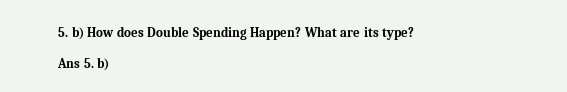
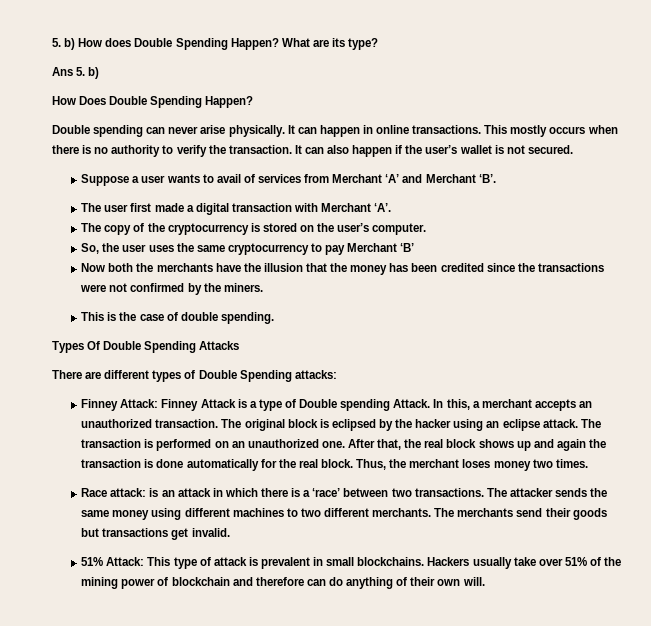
+ How Does Double Spending Happen?
+ Double spending can never arise physically. It can happen in online transactions. This mostly occurs when there is no authority to verify the transaction. It can also happen if the user’s wallet is not secured.
+ Suppose a user wants to avail of services from Merchant ‘A’ and Merchant ‘B’.
+ The user first made a digital transaction with Merchant ‘A’.
+ The copy of the cryptocurrency is stored on the user’s computer.
+ So, the user uses the same cryptocurrency to pay Merchant ‘B’
+ Now both the merchants have the illusion that the money has been credited since the transactions were not confirmed by the miners.
+ This is the case of double spending.
+ Types Of Double Spending Attacks
+ There are different types of Double Spending attacks:
+ Finney Attack: Finney Attack is a type of Double spending Attack. In this, a merchant accepts an unauthorized transaction. The original block is eclipsed by the hacker using an eclipse attack. The transaction is performed on an unauthorized one. After that, the real block shows up and again the transaction is done automatically for the real block. Thus, the merchant loses money two times.
+ Race attack: is an attack in which there is a ‘race’ between two transactions. The attacker sends the same money using different machines to two different merchants. The merchants send their goods but transactions get invalid.
+ 51% Attack: This type of attack is prevalent in small blockchains. Hackers usually take over 51% of the mining power of blockchain and therefore can do anything of their own will.

